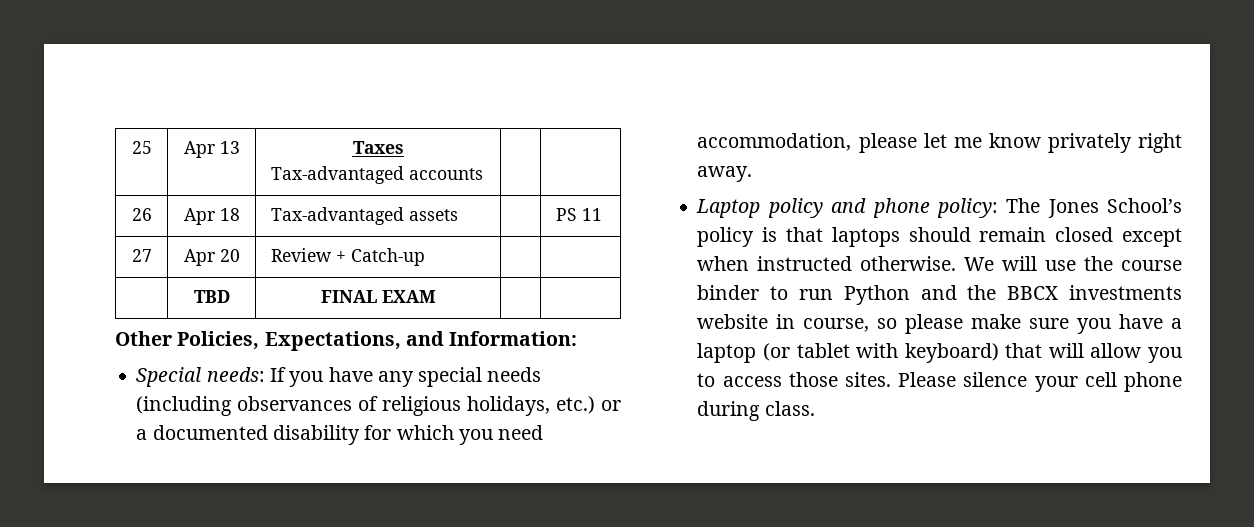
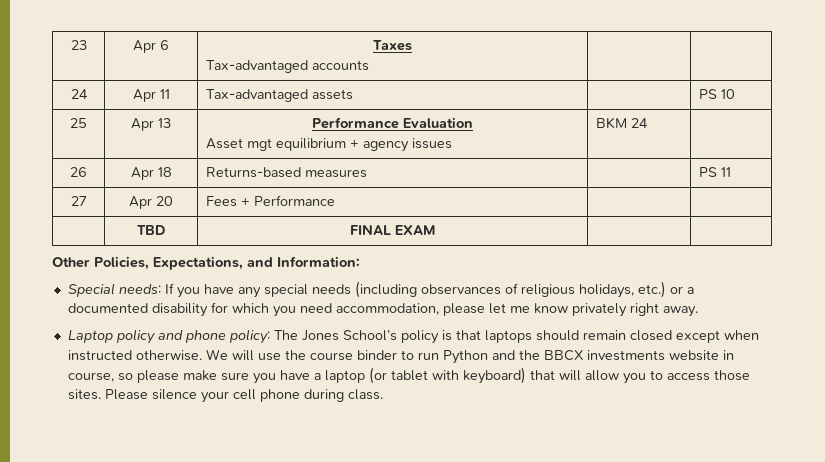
- 25 | Apr 13 | Taxes
+ 23 | Apr 6 | Taxes
+ 24 | Apr 11 | Tax-advantaged assets | | PS 10
+ 25 | Apr 13 | Performance Evaluation
+ Asset mgt equilibrium + agency issues | BKM 24 |
- 26 | Apr 18 | Tax-advantaged assets | | PS 11
+ 26 | Apr 18 | Returns-based measures | | PS 11
- 27 | Apr 20 | Review + Catch-up | |
+ 27 | Apr 20 | Fees + Performance | |

